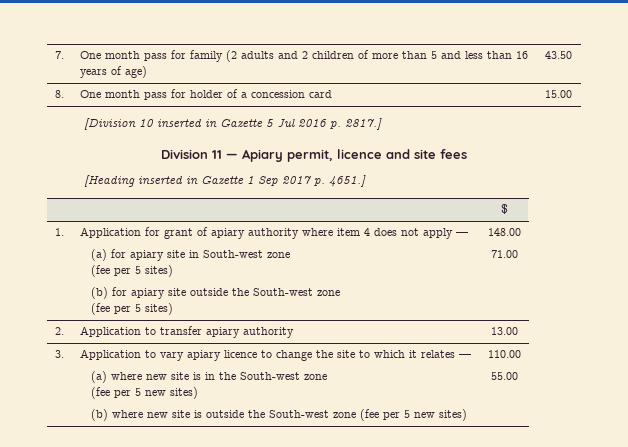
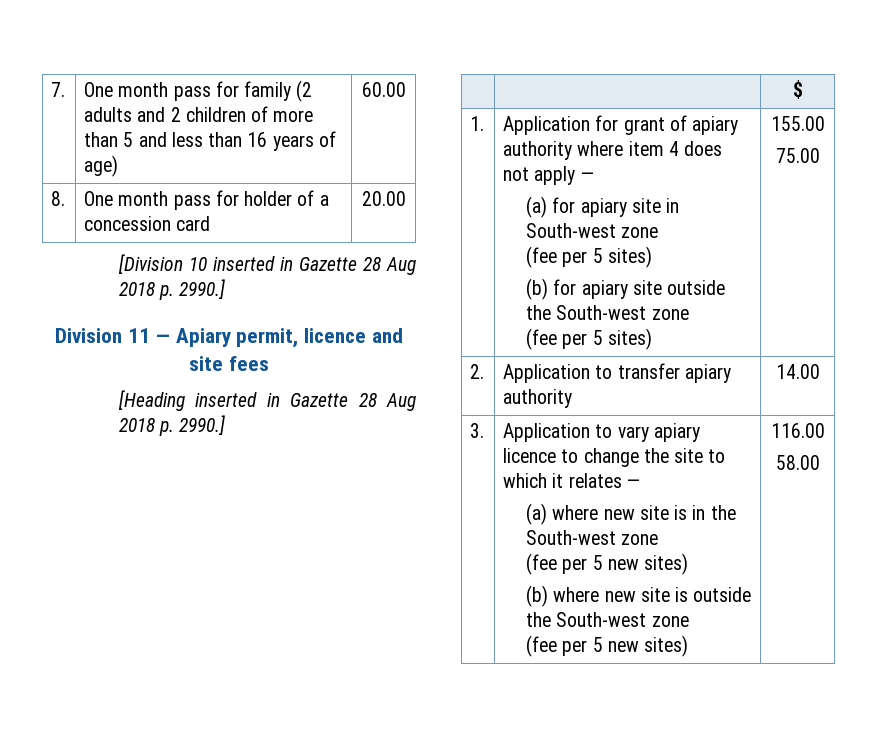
- 7. | One month pass for family (2 adults and 2 children of more than 5 and less than 16 years of age) | 43.50
+ 7. | One month pass for family (2 adults and 2 children of more than 5 and less than 16 years of age) | 60.00
- 8. | One month pass for holder of a concession card | 15.00
+ 8. | One month pass for holder of a concession card | 20.00
- [Division 10 inserted in Gazette 5 Jul 2016 p. 2817.]
+ [Division 10 inserted in Gazette 28 Aug 2018 p. 2990.]
- [Heading inserted in Gazette 1 Sep 2017 p. 4651.]
+ [Heading inserted in Gazette 28 Aug 2018 p. 2990.]
  1. | Application for grant of apiary authority where item 4 does not apply —
  (a) for apiary site in South-west zone
  (fee per 5 sites)
  (b) for apiary site outside the South-west zone
- (fee per 5 sites) | 148.00
- 71.00
+ (fee per 5 sites) | 155.00
+ 75.00
- 2. | Application to transfer apiary authority | 13.00
+ 2. | Application to transfer apiary authority | 14.00
- (b) where new site is outside the South-west zone (fee per 5 new sites)
+ (b) where new site is outside the South-west zone
+ (fee per 5 new sites)
- 110.00
- 55.00
+ 116.00
+ 58.00

